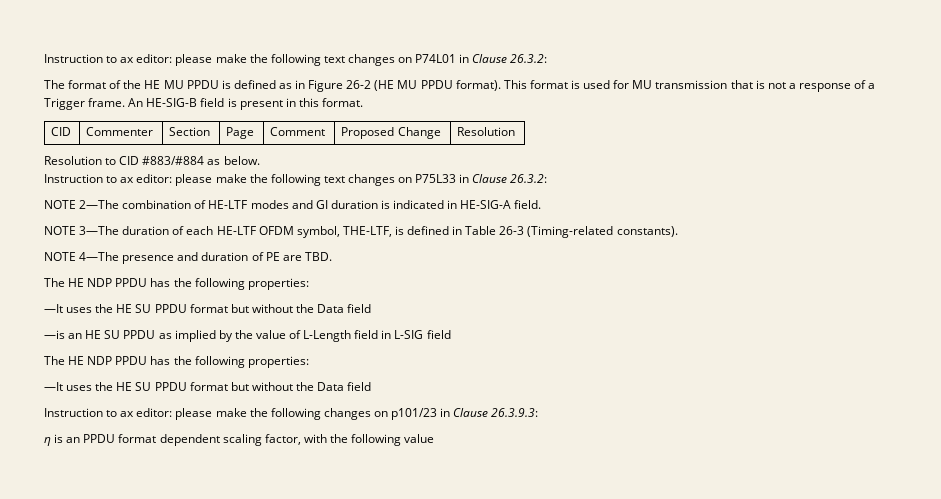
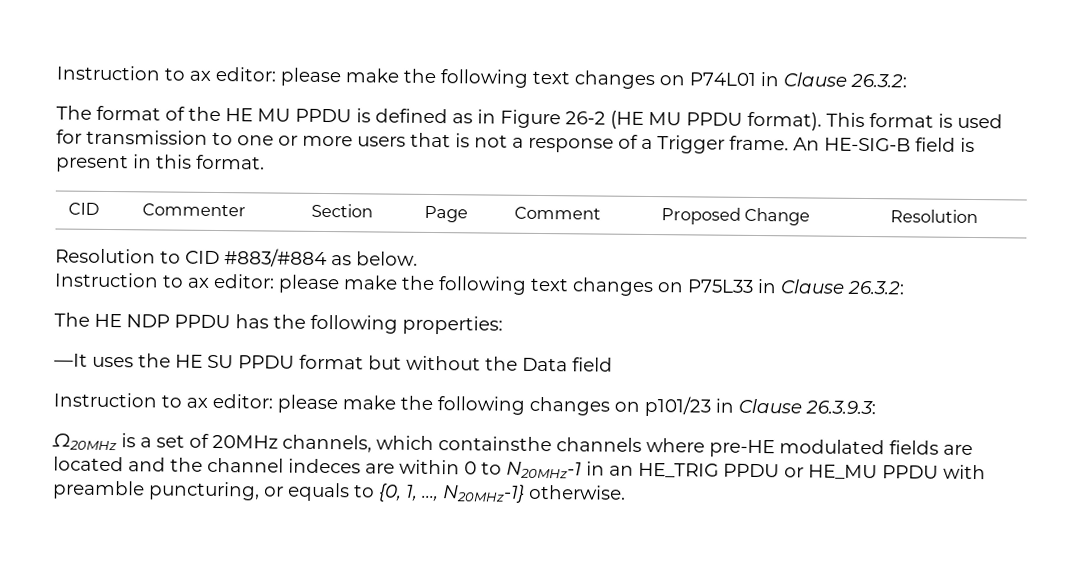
- This format is used for MU transmission that is not a response of a Trigger frame.
+ This format is used for transmission to one or more users that is not a response of a Trigger frame.
- NOTE 2—The combination of HE-LTF modes and GI duration is indicated in HE-SIG-A field.
- NOTE 3—The duration of each HE-LTF OFDM symbol, THE-LTF, is defined in Table 26-3 (Timing-related constants).
- NOTE 4—The presence and duration of PE are TBD.
- The HE NDP PPDU has the following properties:
- —It uses the HE SU PPDU format but without the Data field
- —is an HE SU PPDU as implied by the value of L-Length field in L-SIG field
- η is an PPDU format dependent scaling factor, with the following value
+ Ω20MHz is a set of 20MHz channels, which containsthe channels where pre-HE modulated fields are located and the channel indeces are within 0 to N20MHz-1 in an HE_TRIG PPDU or HE_MU PPDU with preamble puncturing, or equals to {0, 1, …, N20MHz-1} otherwise.

